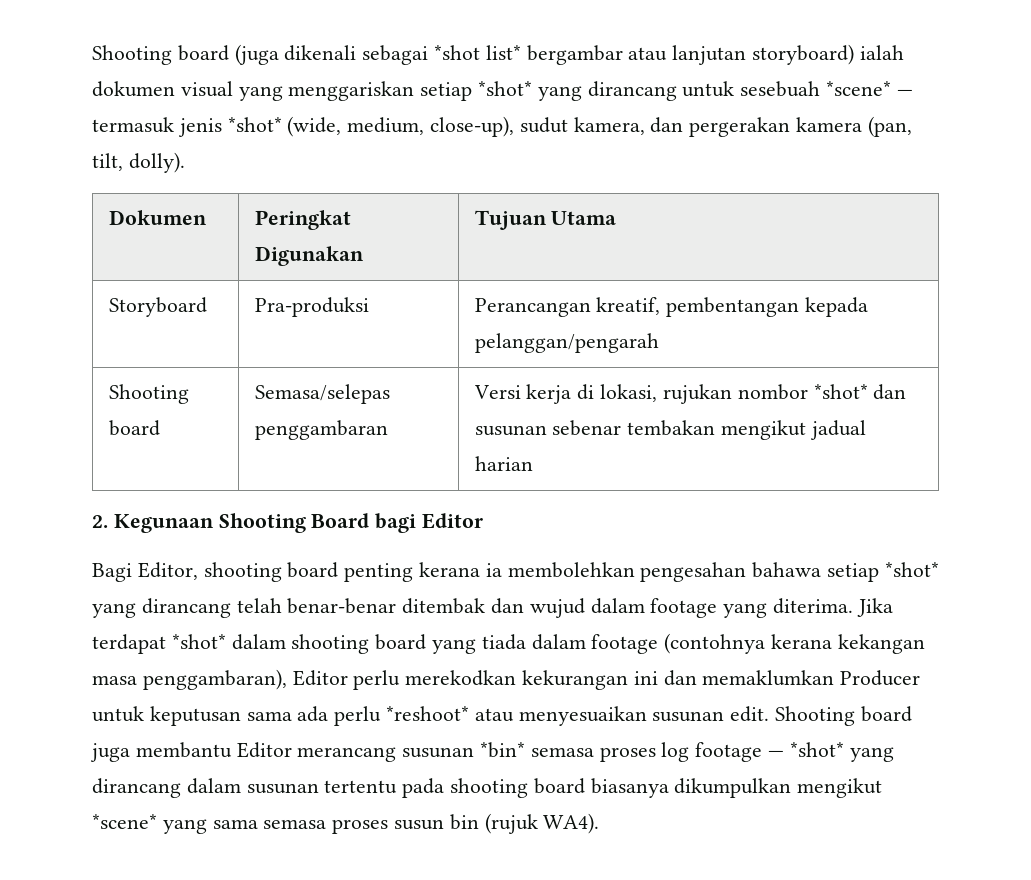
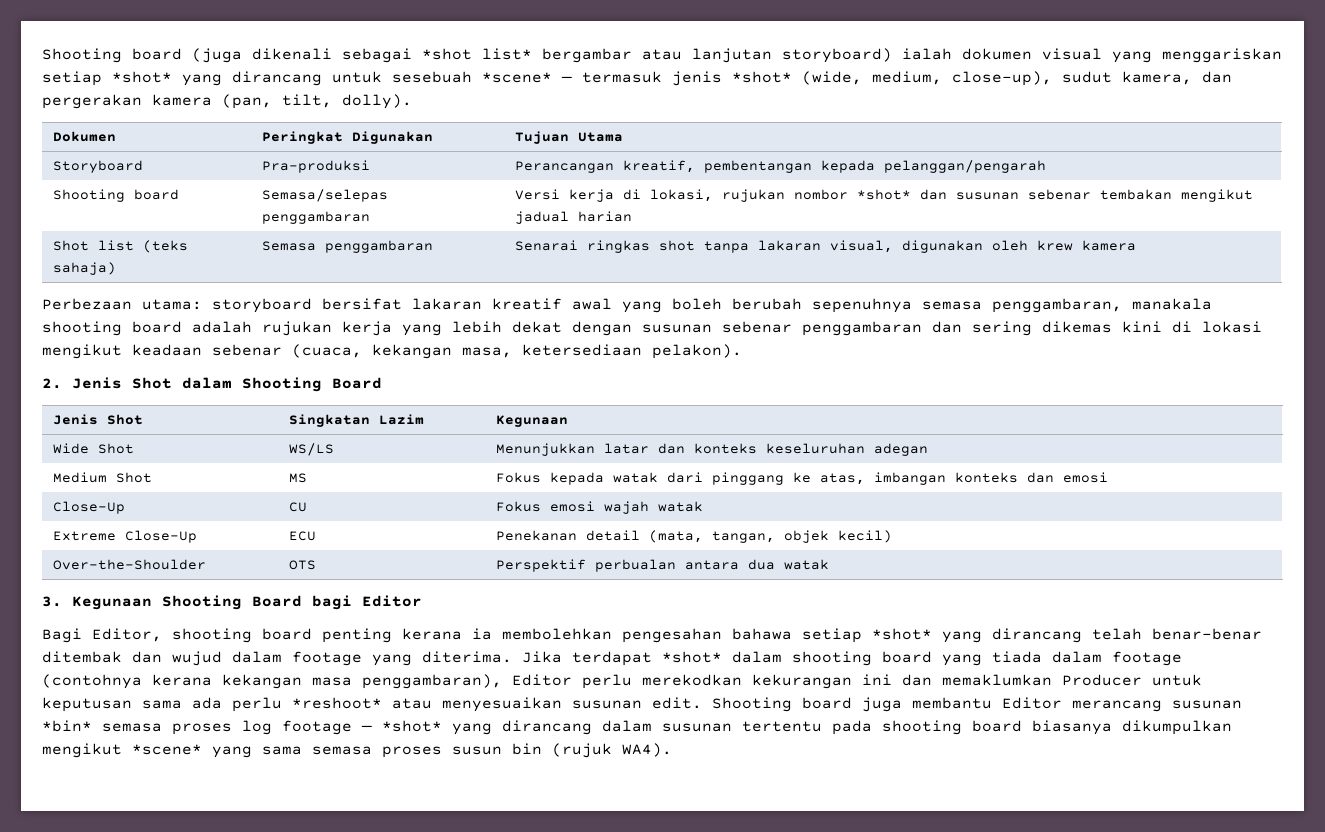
- 2. Kegunaan Shooting Board bagi Editor
+ Shot list (teks sahaja) | Semasa penggambaran | Senarai ringkas shot tanpa lakaran visual, digunakan oleh krew kamera
+ Perbezaan utama: storyboard bersifat lakaran kreatif awal yang boleh berubah sepenuhnya semasa penggambaran, manakala shooting board adalah rujukan kerja yang lebih dekat dengan susunan sebenar penggambaran dan sering dikemas kini di lokasi mengikut keadaan sebenar (cuaca, kekangan masa, ketersediaan pelakon).
+ 2. Jenis Shot dalam Shooting Board
+ Jenis Shot | Singkatan Lazim | Kegunaan
+ Wide Shot | WS/LS | Menunjukkan latar dan konteks keseluruhan adegan
+ Medium Shot | MS | Fokus kepada watak dari pinggang ke atas, imbangan konteks dan emosi
+ Close-Up | CU | Fokus emosi wajah watak
+ Extreme Close-Up | ECU | Penekanan detail (mata, tangan, objek kecil)
+ Over-the-Shoulder | OTS | Perspektif perbualan antara dua watak
+ 3. Kegunaan Shooting Board bagi Editor

